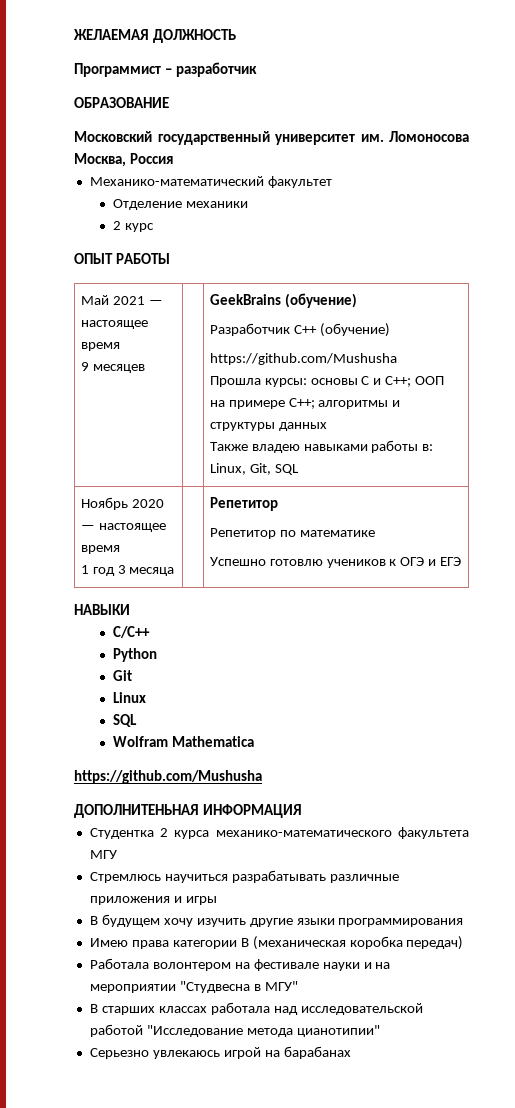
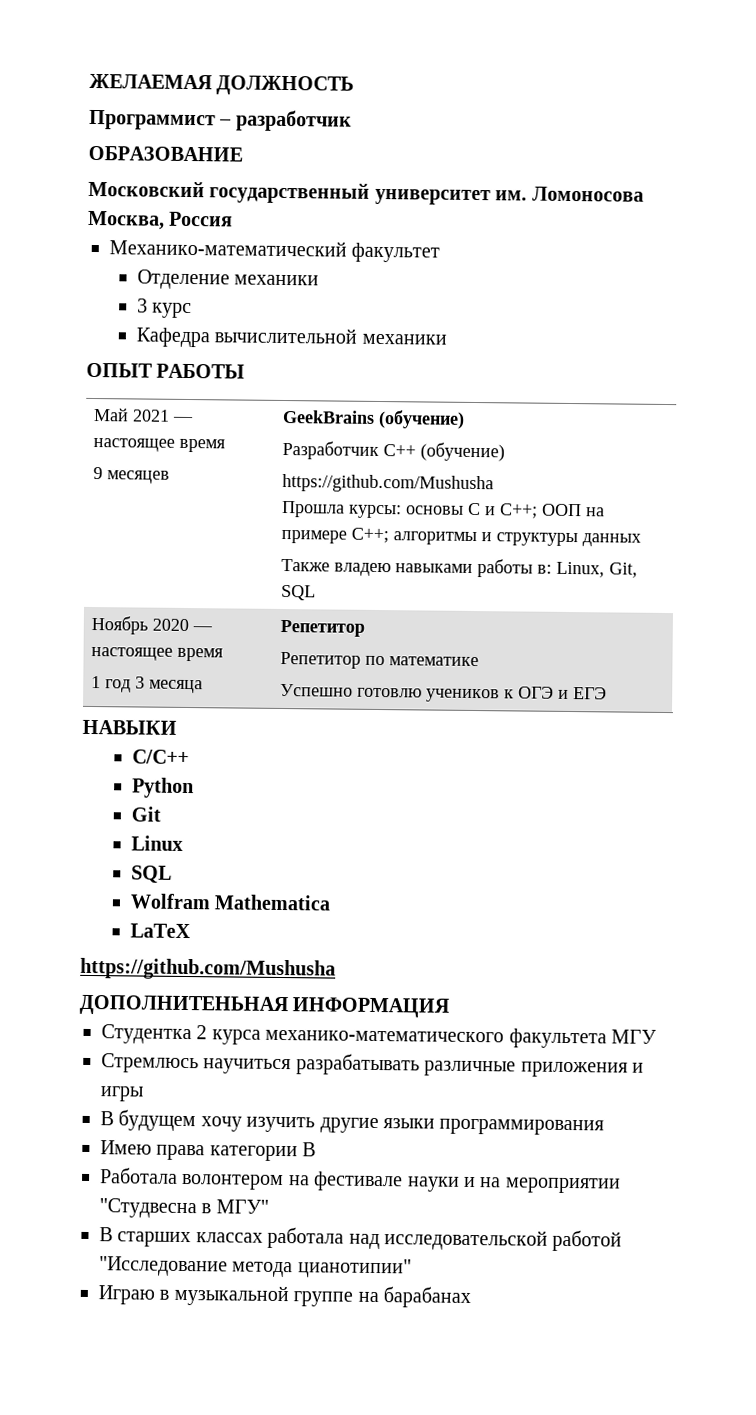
- 2 курс
+ 3 курс
+ Кафедра вычислительной механики
+ LaTeX
- Имею права категории B (механическая коробка передач)
+ Имею права категории B
- Серьезно увлекаюсь игрой на барабанах
+ Играю в музыкальной группе на барабанах

